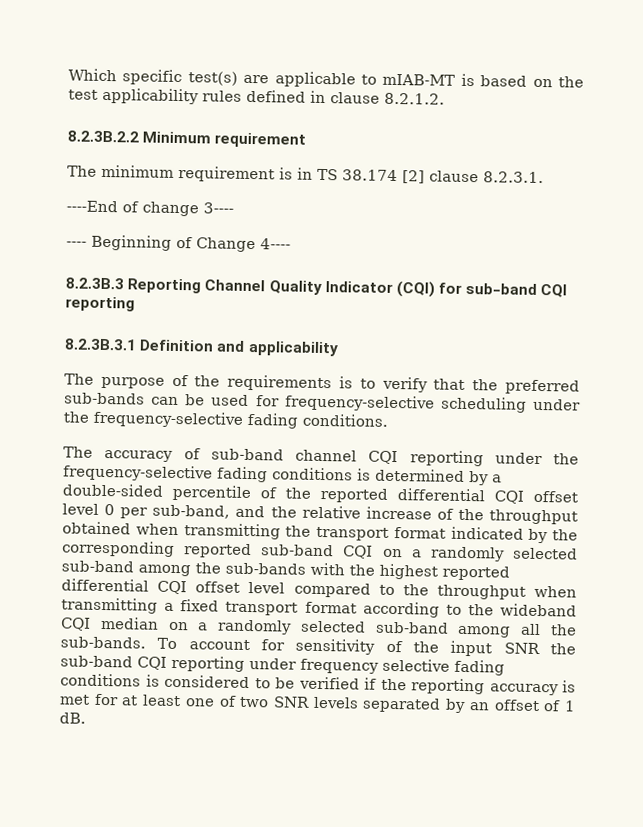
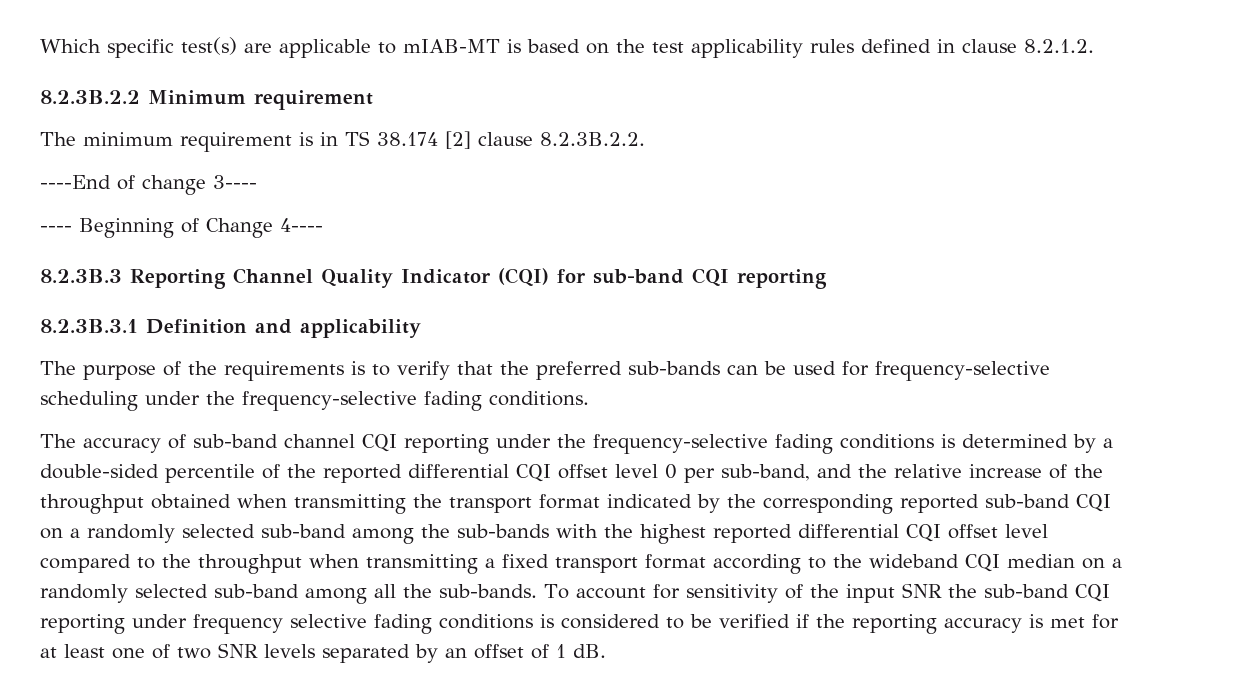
- The minimum requirement is in TS 38.174 [2] clause 8.2.3.1.
+ The minimum requirement is in TS 38.174 [2] clause 8.2.3B.2.2.

